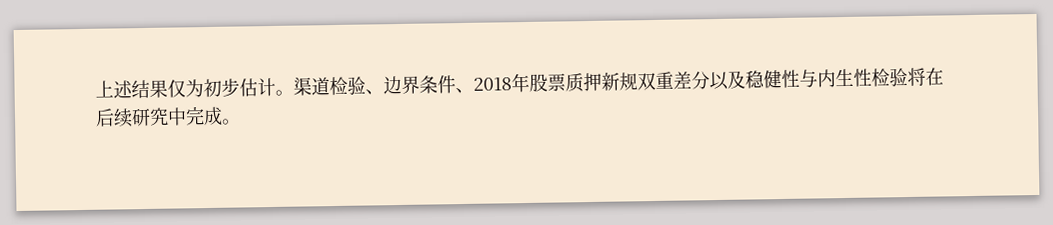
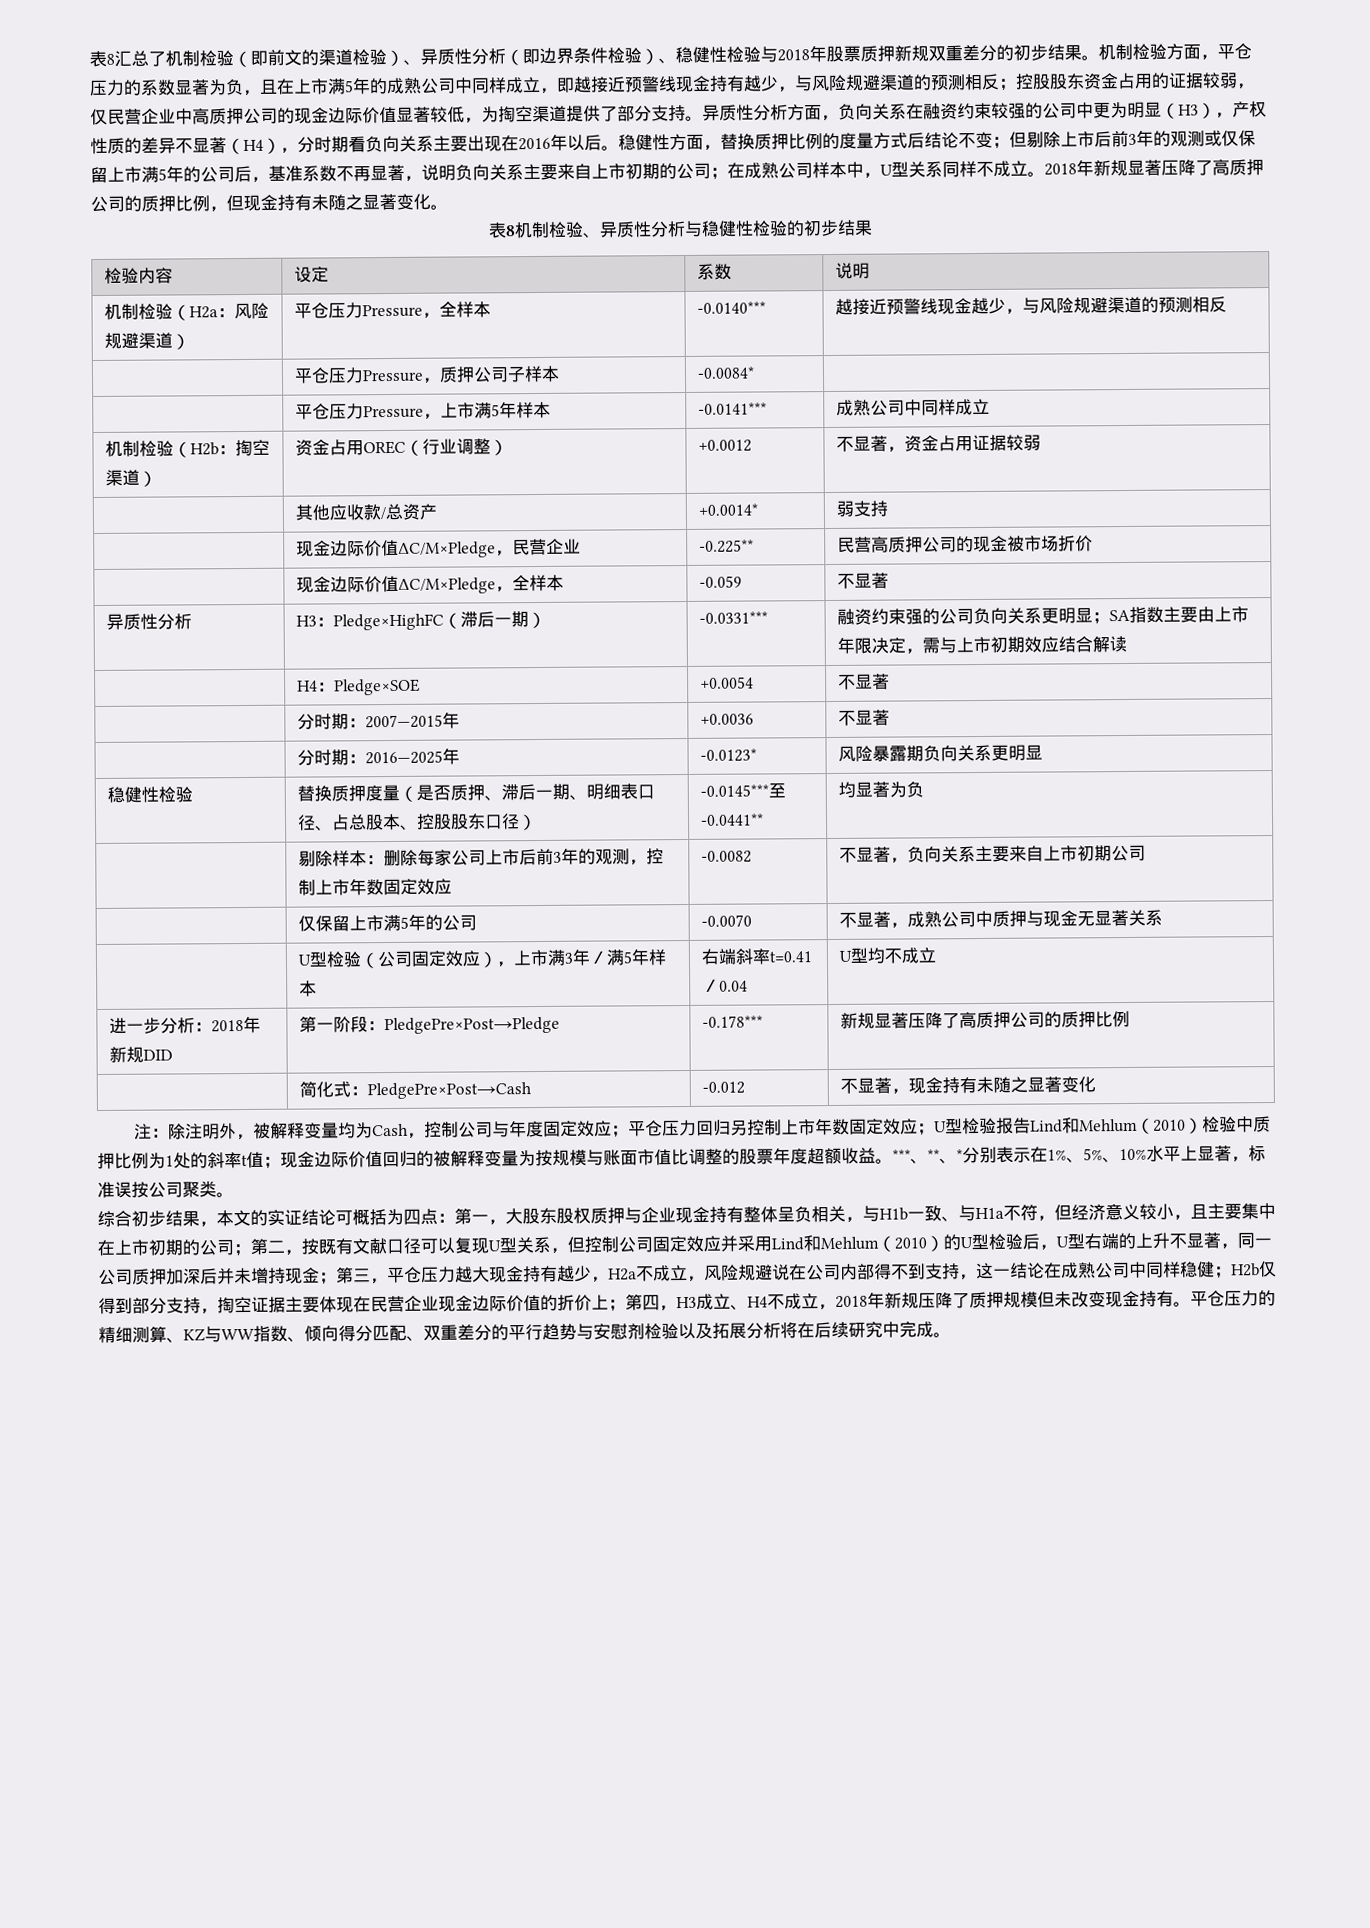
- 上述结果仅为初步估计。渠道检验、边界条件、2018年股票质押新规双重差分以及稳健性与内生性检验将在后续研究中完成。
+ 表8汇总了机制检验（即前文的渠道检验）、异质性分析（即边界条件检验）、稳健性检验与2018年股票质押新规双重差分的初步结果。机制检验方面，平仓压力的系数显著为负，且在上市满5年的成熟公司中同样成立，即越接近预警线现金持有越少，与风险规避渠道的预测相反；控股股东资金占用的证据较弱，仅民营企业中高质押公司的现金边际价值显著较低，为掏空渠道提供了部分支持。异质性分析方面，负向关系在融资约束较强的公司中更为明显（H3），产权性质的差异不显著（H4），分时期看负向关系主要出现在2016年以后。稳健性方面，替换质押比例的度量方式后结论不变；但剔除上市后前3年的观测或仅保留上市满5年的公司后，基准系数不再显著，说明负向关系主要来自上市初期的公司；在成熟公司样本中，U型关系同样不成立。2018年新规显著压降了高质押公司的质押比例，但现金持有未随之显著变化。
+ 表8机制检验、异质性分析与稳健性检验的初步结果
+ 检验内容 | 设定 | 系数 | 说明
+ 机制检验（H2a：风险规避渠道） | 平仓压力Pressure，全样本 | -0.0140*** | 越接近预警线现金越少，与风险规避渠道的预测相反
+ | 平仓压力Pressure，质押公司子样本 | -0.0084* |
+ | 平仓压力Pressure，上市满5年样本 | -0.0141*** | 成熟公司中同样成立
+ 机制检验（H2b：掏空渠道） | 资金占用OREC（行业调整） | +0.0012 | 不显著，资金占用证据较弱
+ | 其他应收款/总资产 | +0.0014* | 弱支持
+ | 现金边际价值ΔC/M×Pledge，民营企业 | -0.225** | 民营高质押公司的现金被市场折价
+ | 现金边际价值ΔC/M×Pledge，全样本 | -0.059 | 不显著
+ 异质性分析 | H3：Pledge×HighFC（滞后一期） | -0.0331*** | 融资约束强的公司负向关系更明显；SA指数主要由上市年限决定，需与上市初期效应结合解读
+ | H4：Pledge×SOE | +0.0054 | 不显著
+ | 分时期：2007—2015年 | +0.0036 | 不显著
+ | 分时期：2016—2025年 | -0.0123* | 风险暴露期负向关系更明显
+ 稳健性检验 | 替换质押度量（是否质押、滞后一期、明细表口径、占总股本、控股股东口径） | -0.0145***至-0.0441** | 均显著为负
+ | 剔除样本：删除每家公司上市后前3年的观测，控制上市年数固定效应 | -0.0082 | 不显著，负向关系主要来自上市初期公司
+ | 仅保留上市满5年的公司 | -0.0070 | 不显著，成熟公司中质押与现金无显著关系
+ | U型检验（公司固定效应），上市满3年／满5年样本 | 右端斜率t=0.41／0.04 | U型均不成立
+ 进一步分析：2018年新规DID | 第一阶段：PledgePre×Post→Pledge | -0.178*** | 新规显著压降了高质押公司的质押比例
+ | 简化式：PledgePre×Post→Cash | -0.012 | 不显著，现金持有未随之显著变化
+ 注：除注明外，被解释变量均为Cash，控制公司与年度固定效应；平仓压力回归另控制上市年数固定效应；U型检验报告Lind和Mehlum（2010）检验中质押比例为1处的斜率t值；现金边际价值回归的被解释变量为按规模与账面市值比调整的股票年度超额收益。***、**、*分别表示在1%、5%、10%水平上显著，标准误按公司聚类。
+ 综合初步结果，本文的实证结论可概括为四点：第一，大股东股权质押与企业现金持有整体呈负相关，与H1b一致、与H1a不符，但经济意义较小，且主要集中在上市初期的公司；第二，按既有文献口径可以复现U型关系，但控制公司固定效应并采用Lind和Mehlum（2010）的U型检验后，U型右端的上升不显著，同一公司质押加深后并未增持现金；第三，平仓压力越大现金持有越少，H2a不成立，风险规避说在公司内部得不到支持，这一结论在成熟公司中同样稳健；H2b仅得到部分支持，掏空证据主要体现在民营企业现金边际价值的折价上；第四，H3成立、H4不成立，2018年新规压降了质押规模但未改变现金持有。平仓压力的精细测算、KZ与WW指数、倾向得分匹配、双重差分的平行趋势与安慰剂检验以及拓展分析将在后续研究中完成。

